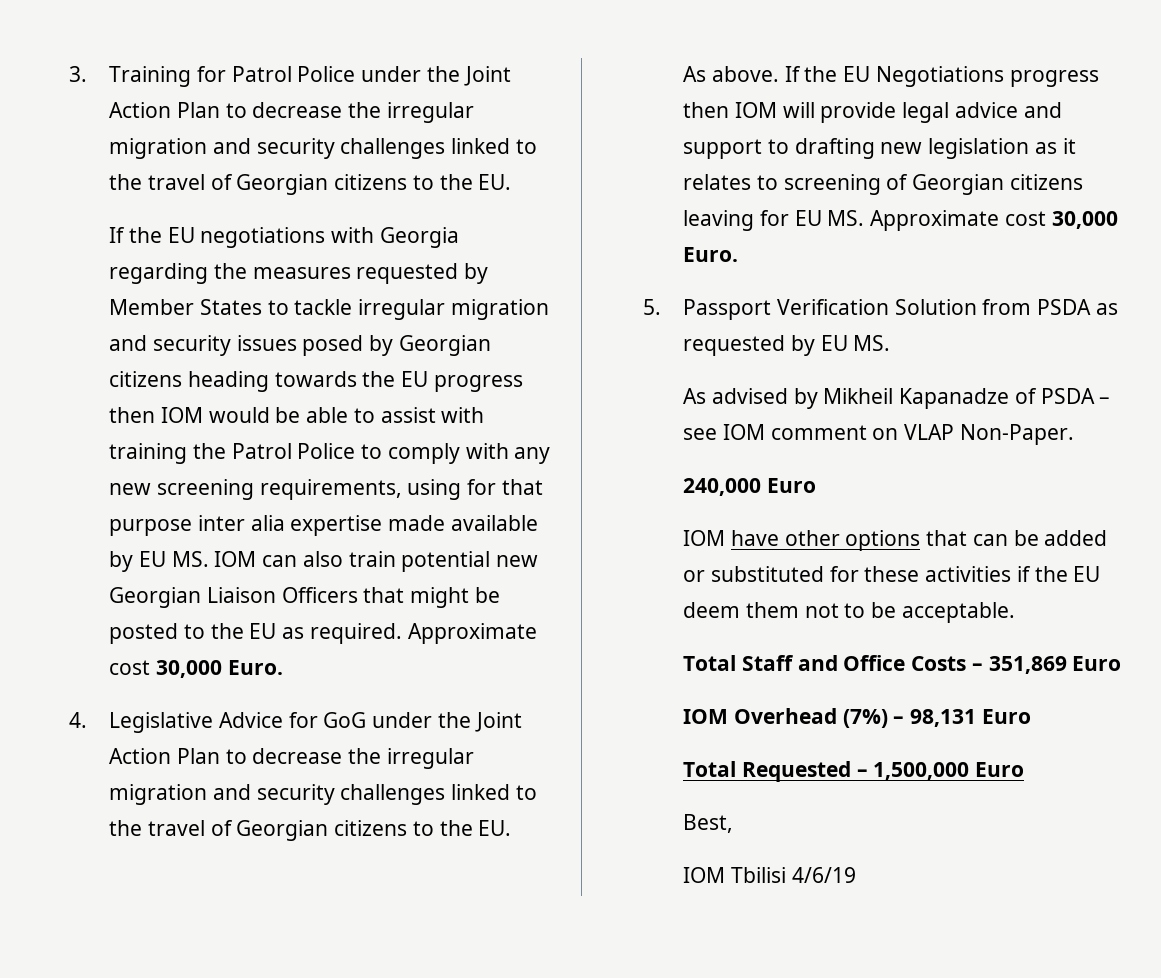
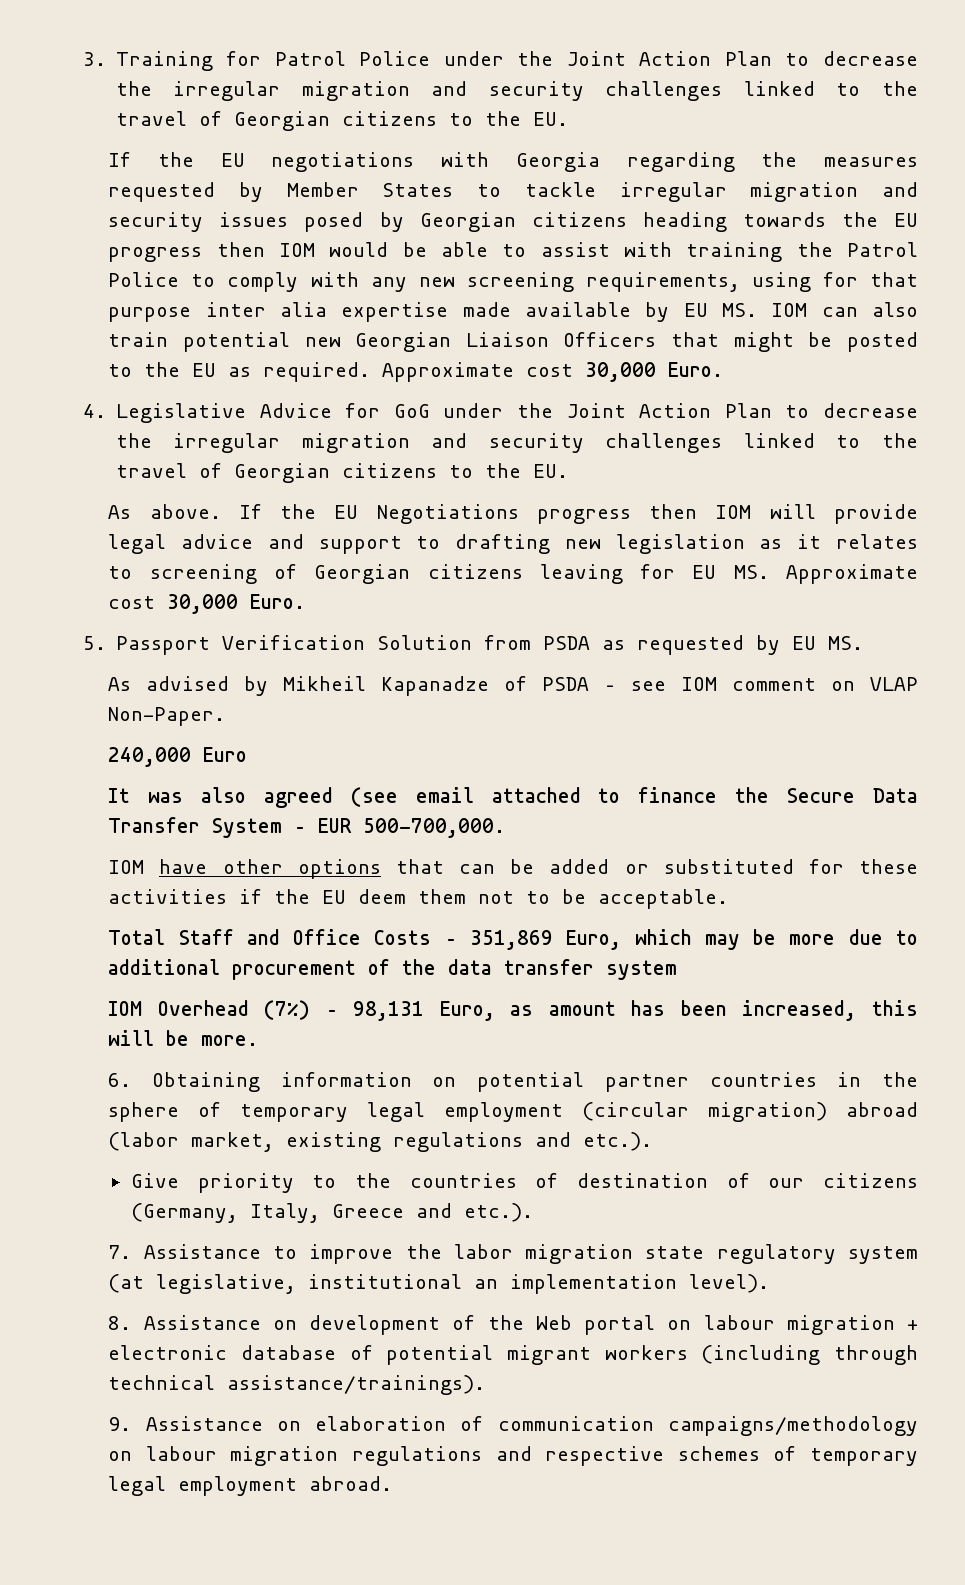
+ It was also agreed (see email attached to finance the Secure Data Transfer System – EUR 500-700,000.
- Total Staff and Office Costs – 351,869 Euro
+ Total Staff and Office Costs – 351,869 Euro, which may be more due to additional procurement of the data transfer system
- IOM Overhead (7%) – 98,131 Euro
- Total Requested – 1,500,000 Euro
- Best,
- IOM Tbilisi 4/6/19
+ IOM Overhead (7%) – 98,131 Euro, as amount has been increased, this will be more.
+ 6. Obtaining information on potential partner countries in the sphere of temporary legal employment (circular migration) abroad (labor market, existing regulations and etc.).
+ Give priority to the countries of destination of our citizens (Germany, Italy, Greece and etc.).
+ 7. Assistance to improve the labor migration state regulatory system (at legislative, institutional an implementation level).
+ 8. Assistance on development of the Web portal on labour migration + electronic database of potential migrant workers (including through technical assistance/trainings).
+ 9. Assistance on elaboration of communication campaigns/methodology on labour migration regulations and respective schemes of temporary legal employment abroad.

